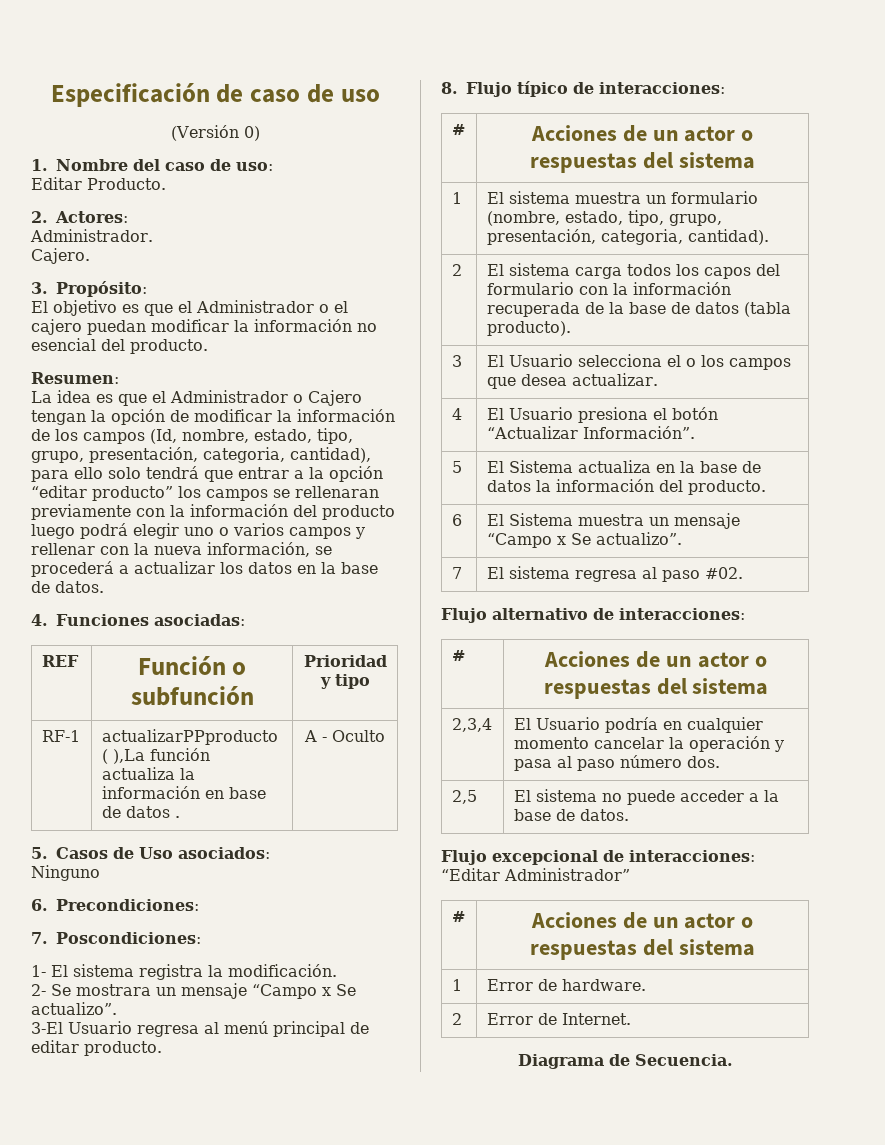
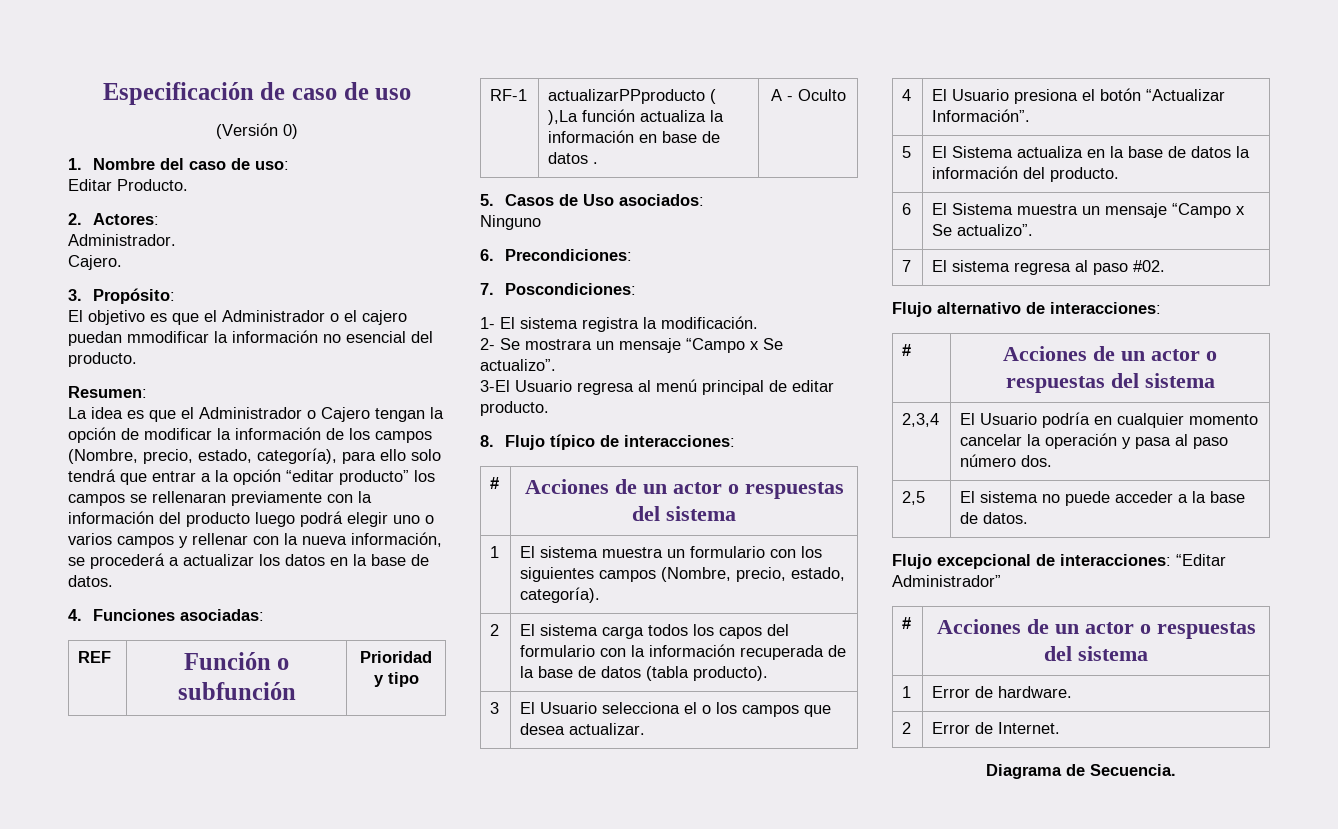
- El objetivo es que el Administrador o el cajero puedan modificar la información no esencial del producto.
+ El objetivo es que el Administrador o el cajero puedan mmodificar la información no esencial del producto.
- La idea es que el Administrador o Cajero tengan la opción de modificar la información de los campos (Id, nombre, estado, tipo, grupo, presentación, categoria, cantidad), para ello solo tendrá que entrar a la opción “editar producto” los campos se rellenaran previamente con la información del producto luego podrá elegir uno o varios campos y rellenar con la nueva información, se procederá a actualizar los datos en la base de datos.
+ La idea es que el Administrador o Cajero tengan la opción de modificar la información de los campos (Nombre, precio, estado, categoría), para ello solo tendrá que entrar a la opción “editar producto” los campos se rellenaran previamente con la información del producto luego podrá elegir uno o varios campos y rellenar con la nueva información, se procederá a actualizar los datos en la base de datos.
- 1 | El sistema muestra un formulario (nombre, estado, tipo, grupo, presentación, categoria, cantidad).
+ 1 | El sistema muestra un formulario con los siguientes campos (Nombre, precio, estado, categoría).

